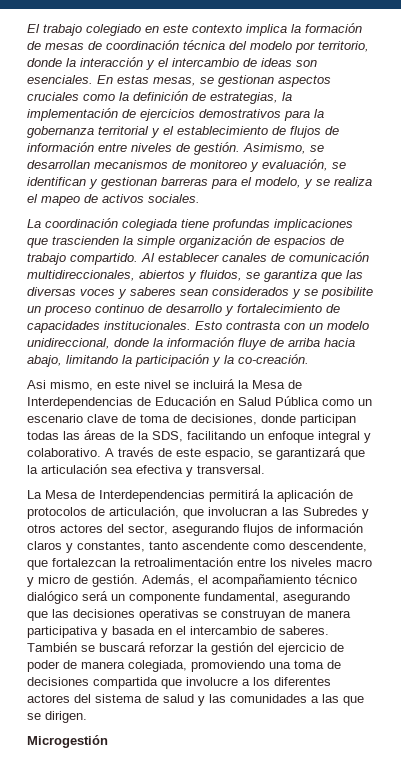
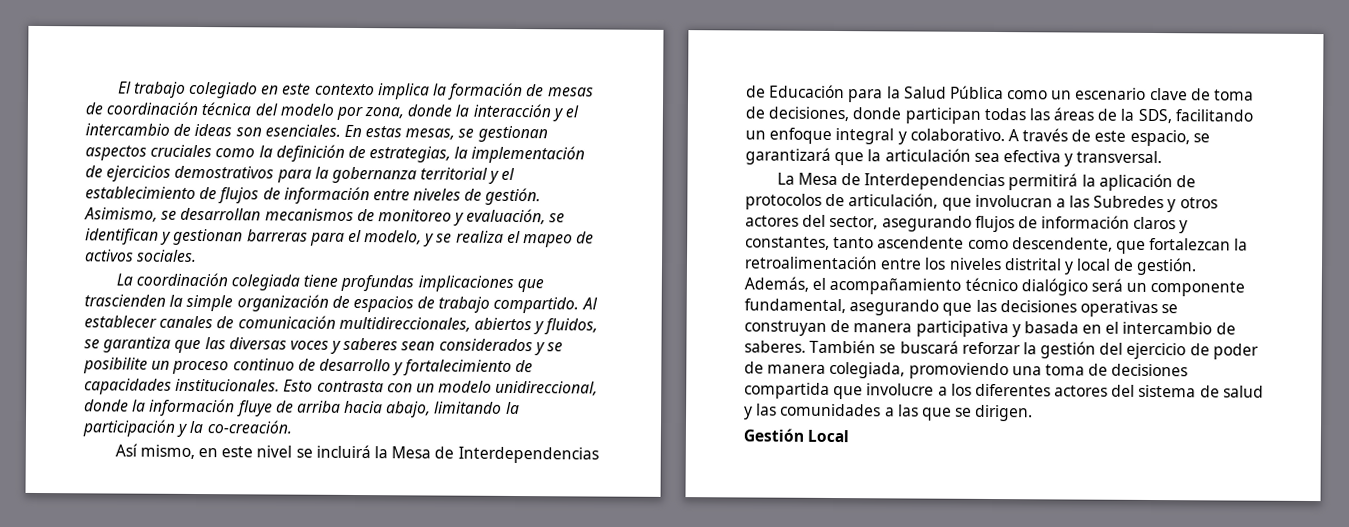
- El trabajo colegiado en este contexto implica la formación de mesas de coordinación técnica del modelo por territorio, donde la interacción y el intercambio de ideas son esenciales.
+ El trabajo colegiado en este contexto implica la formación de mesas de coordinación técnica del modelo por zona, donde la interacción y el intercambio de ideas son esenciales.
- Asi mismo, en este nivel se incluirá la Mesa de Interdependencias de Educación en Salud Pública como un escenario clave de toma de decisiones, donde participan todas las áreas de la SDS, facilitando un enfoque integral y colaborativo.
+ Así mismo, en este nivel se incluirá la Mesa de Interdependencias de Educación para la Salud Pública como un escenario clave de toma de decisiones, donde participan todas las áreas de la SDS, facilitando un enfoque integral y colaborativo.
- La Mesa de Interdependencias permitirá la aplicación de protocolos de articulación, que involucran a las Subredes y otros actores del sector, asegurando flujos de información claros y constantes, tanto ascendente como descendente, que fortalezcan la retroalimentación entre los niveles macro y micro de gestión.
+ La Mesa de Interdependencias permitirá la aplicación de protocolos de articulación, que involucran a las Subredes y otros actores del sector, asegurando flujos de información claros y constantes, tanto ascendente como descendente, que fortalezcan la retroalimentación entre los niveles distrital y local de gestión.
- Microgestión
+ Gestión Local

